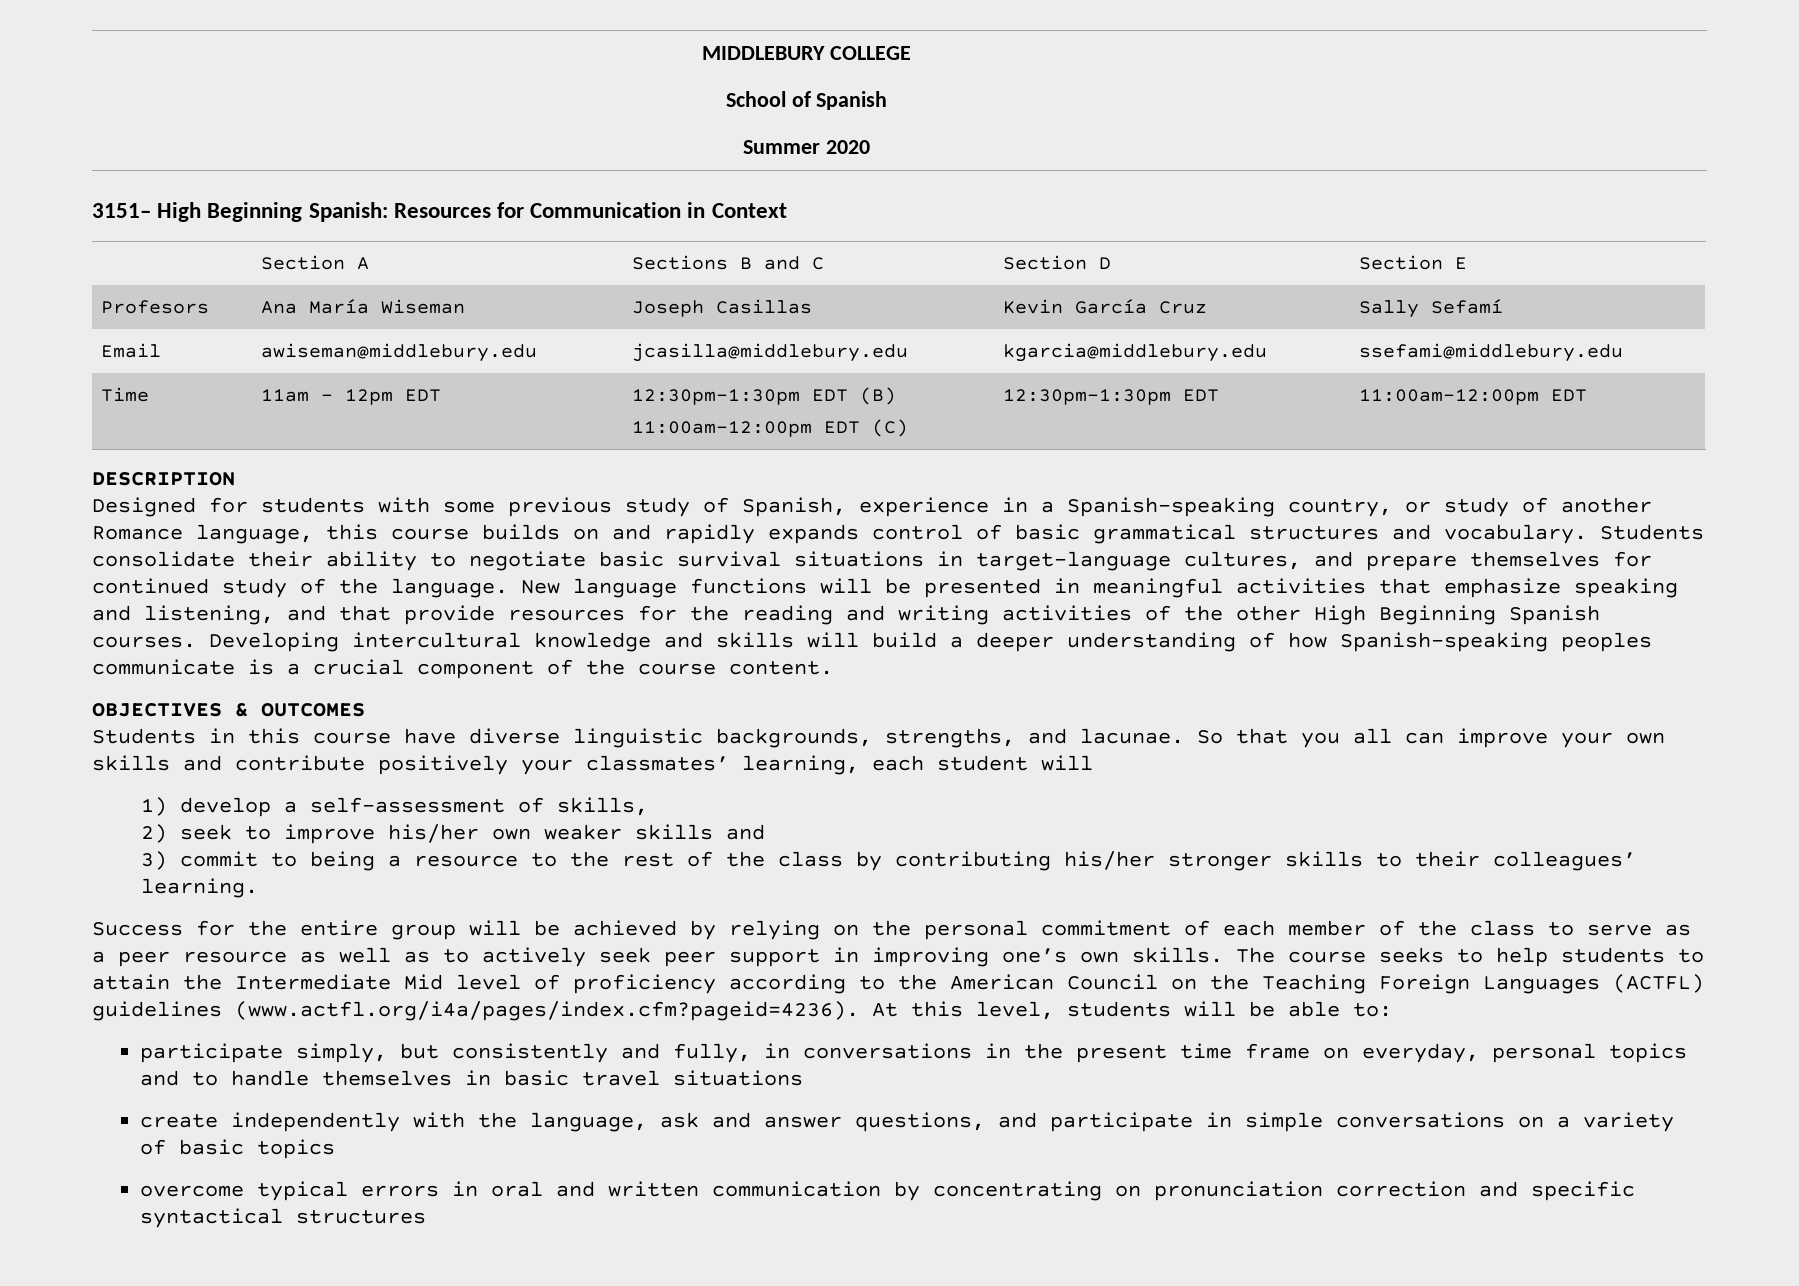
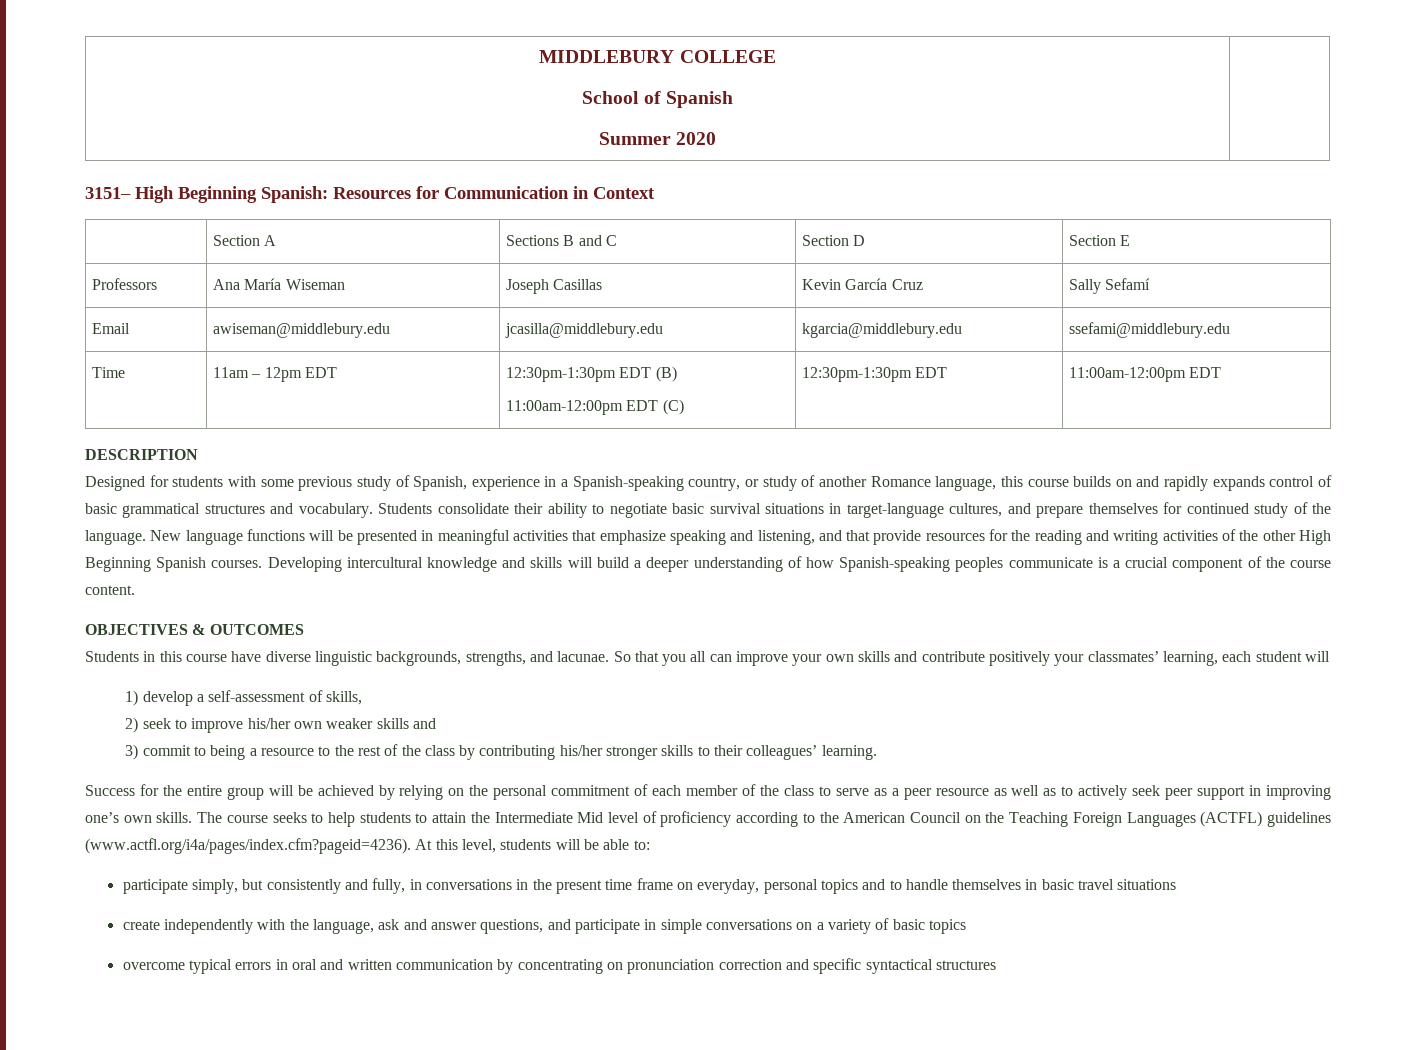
- Profesors | Ana María Wiseman | Joseph Casillas | Kevin García Cruz | Sally Sefamí
+ Professors | Ana María Wiseman | Joseph Casillas | Kevin García Cruz | Sally Sefamí

